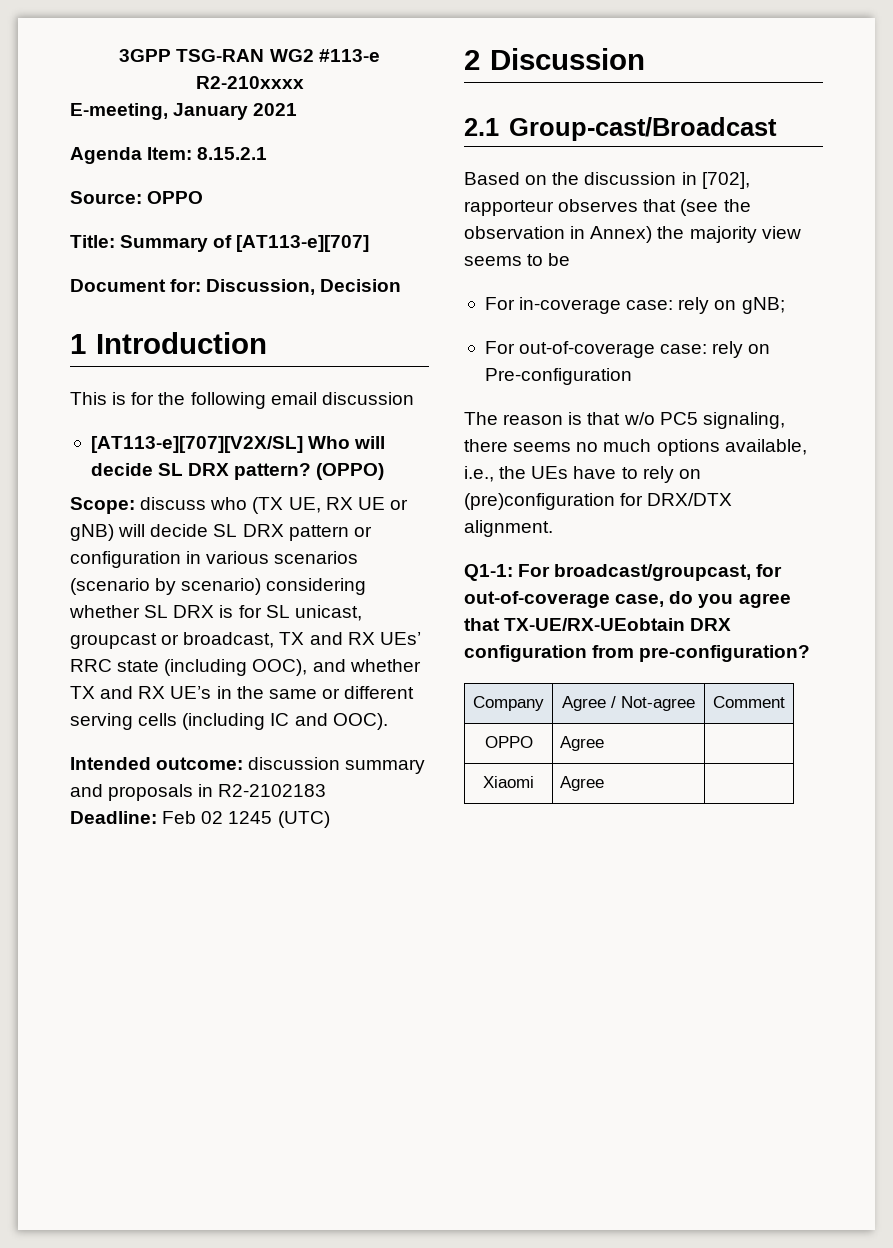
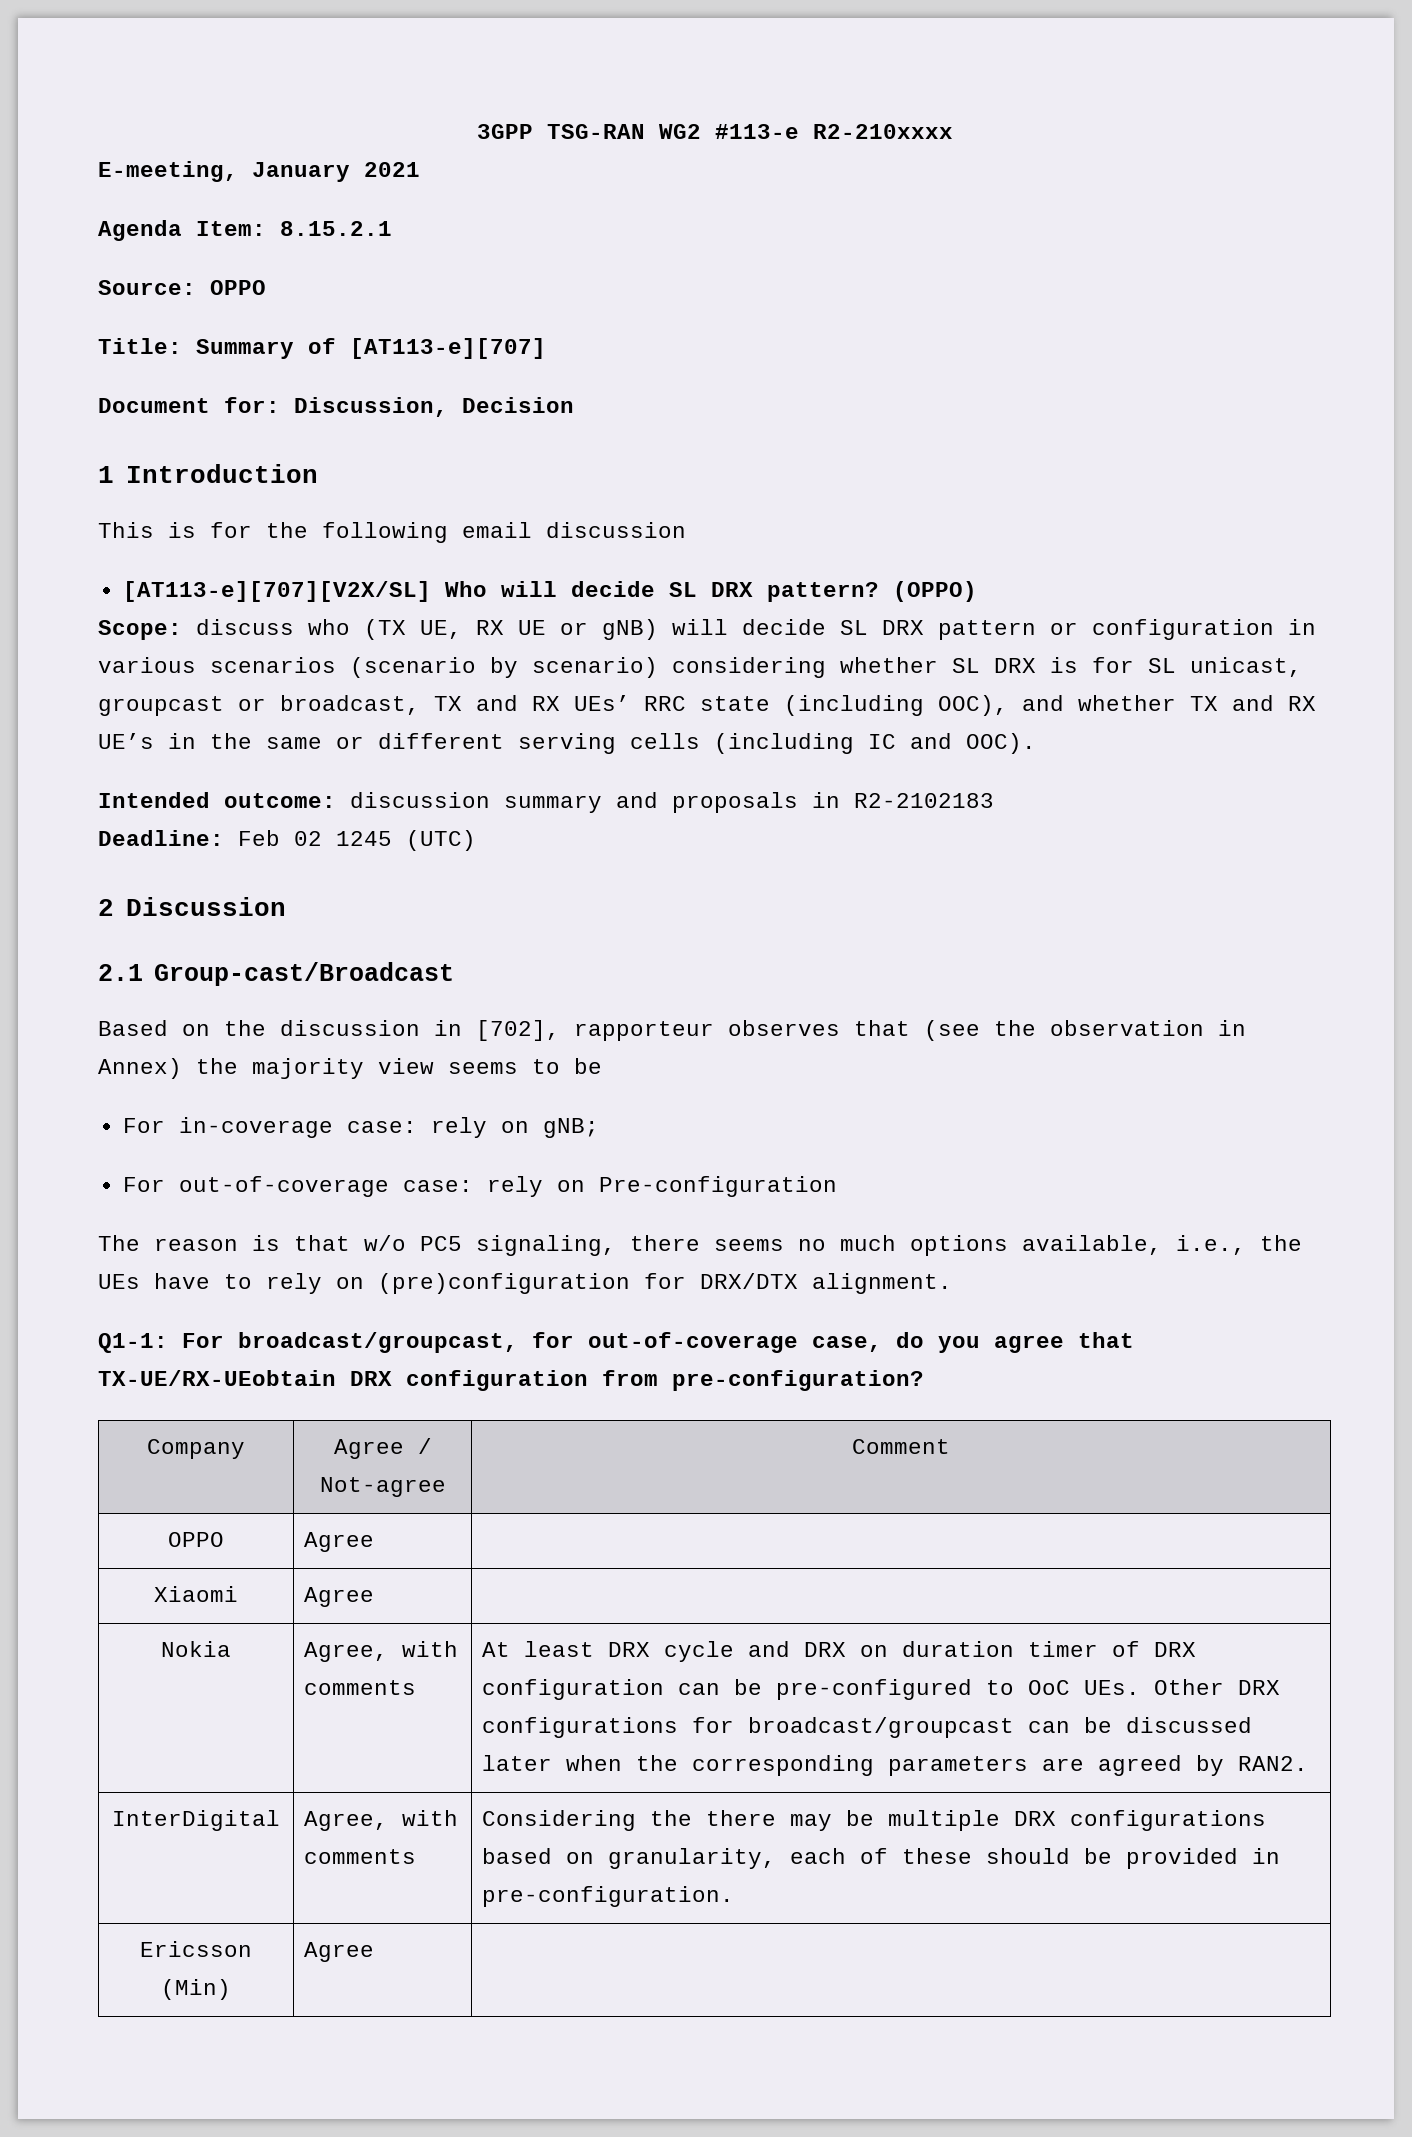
+ Nokia | Agree, with comments | At least DRX cycle and DRX on duration timer of DRX configuration can be pre-configured to OoC UEs. Other DRX configurations for broadcast/groupcast can be discussed later when the corresponding parameters are agreed by RAN2.
+ InterDigital | Agree, with comments | Considering the there may be multiple DRX configurations based on granularity, each of these should be provided in pre-configuration.
+ Ericsson (Min) | Agree |

